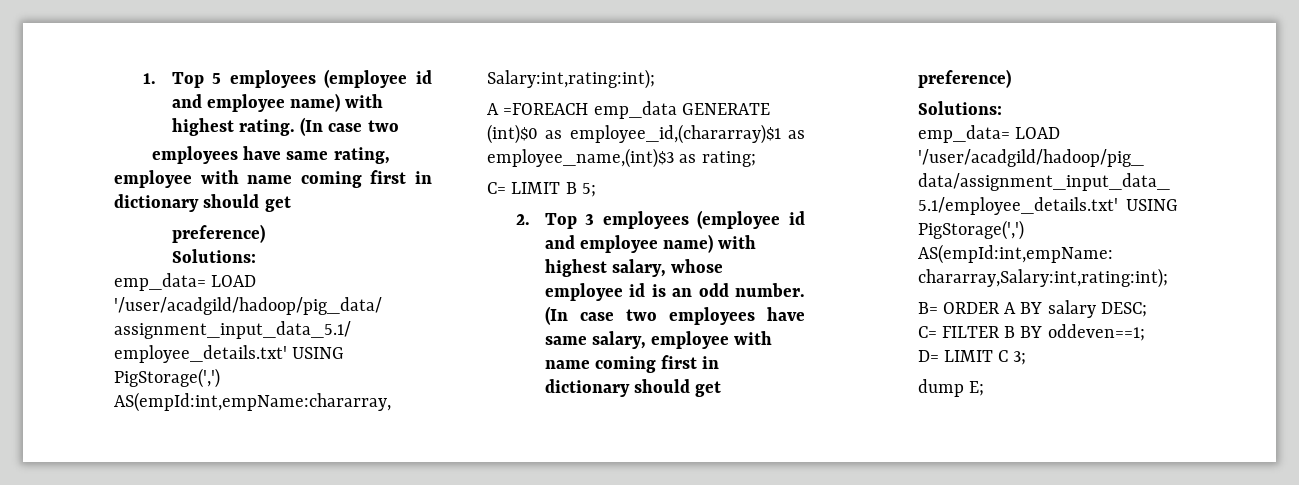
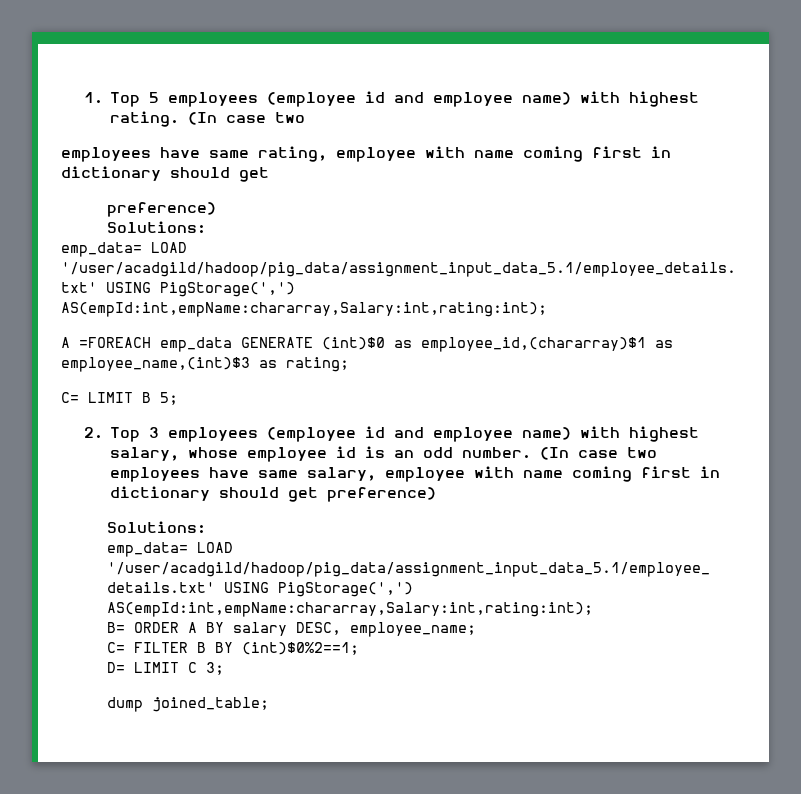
- B= ORDER A BY salary DESC;
+ B= ORDER A BY salary DESC, employee_name;
- C= FILTER B BY oddeven==1;
+ C= FILTER B BY (int)$0%2==1;
- dump E;
+ dump joined_table;

